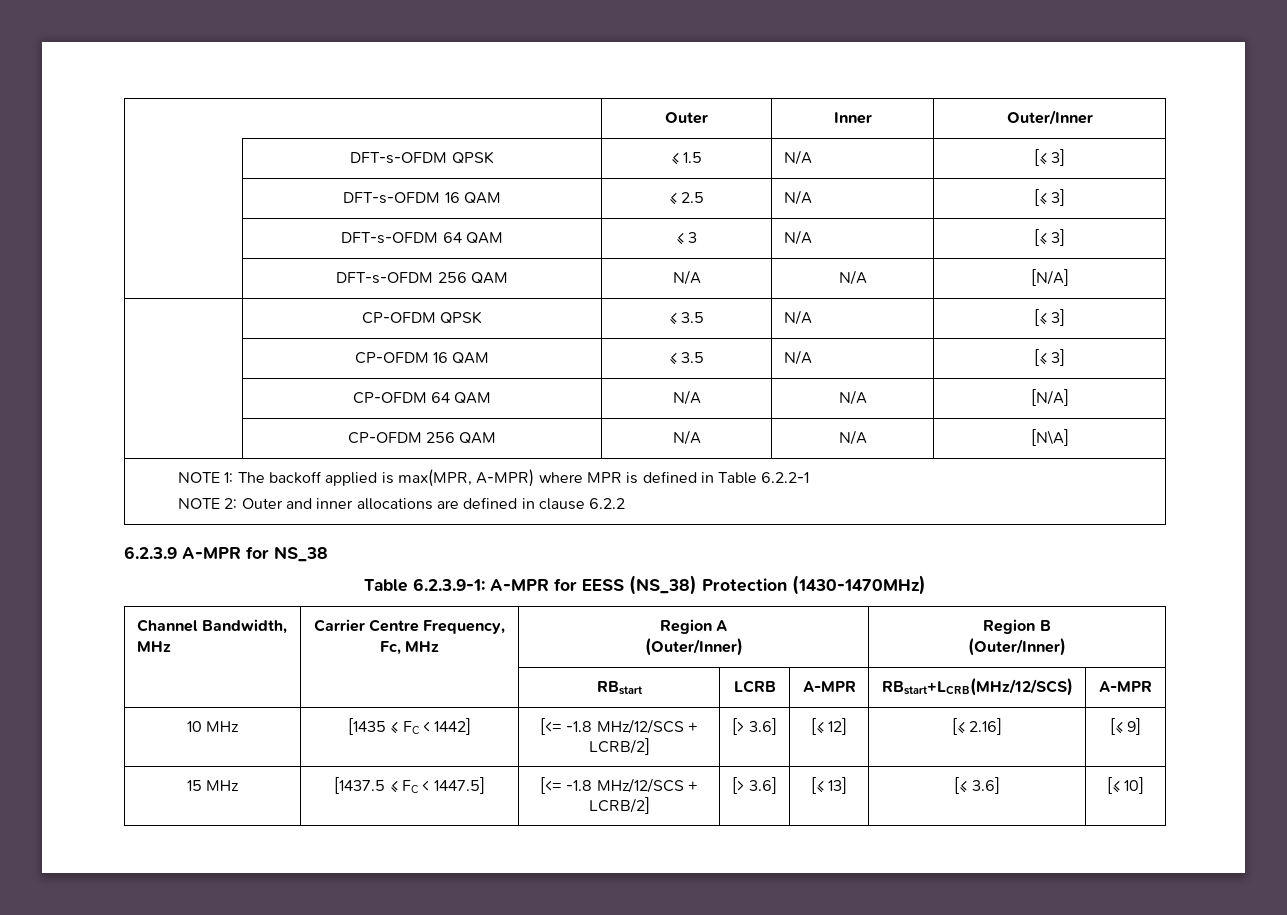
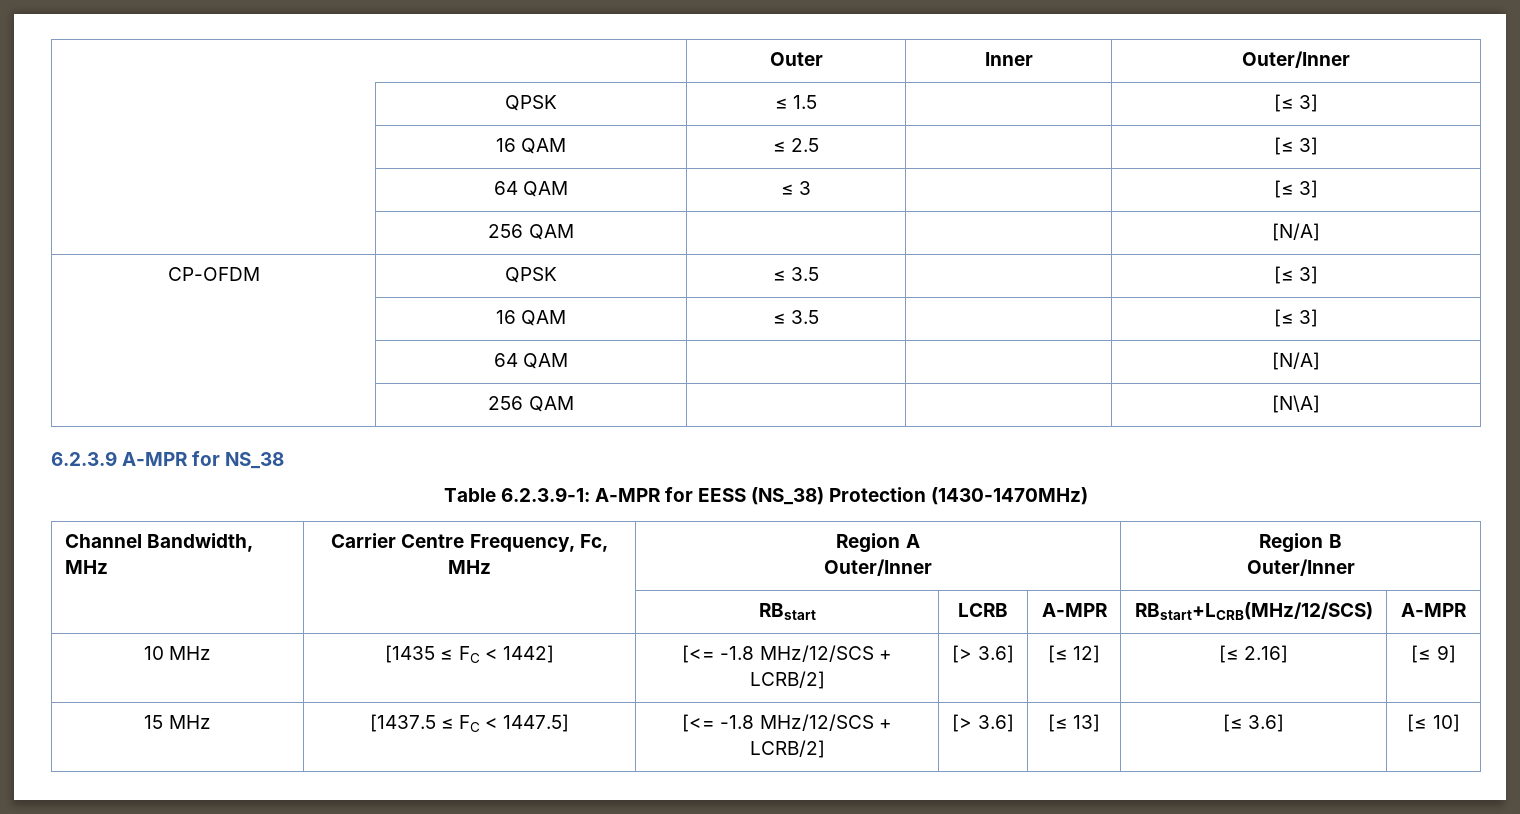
- | DFT-s-OFDM QPSK | ≤ 1.5 | N/A | [≤ 3]
- | DFT-s-OFDM 16 QAM | ≤ 2.5 | N/A | [≤ 3]
- | DFT-s-OFDM 64 QAM | ≤ 3 | N/A | [≤ 3]
- | DFT-s-OFDM 256 QAM | N/A | N/A | [N/A]
- | CP-OFDM QPSK | ≤ 3.5 | N/A | [≤ 3]
- | CP-OFDM 16 QAM | ≤ 3.5 | N/A | [≤ 3]
- | CP-OFDM 64 QAM | N/A | N/A | [N/A]
- | CP-OFDM 256 QAM | N/A | N/A | [N\A]
+ | QPSK | ≤ 1.5 | | [≤ 3]
+ | 16 QAM | ≤ 2.5 | | [≤ 3]
+ | 64 QAM | ≤ 3 | | [≤ 3]
+ | 256 QAM | | | [N/A]
+ CP-OFDM | QPSK | ≤ 3.5 | | [≤ 3]
+ | 16 QAM | ≤ 3.5 | | [≤ 3]
+ | 64 QAM | | | [N/A]
+ | 256 QAM | | | [N\A]
- NOTE 1: The backoff applied is max(MPR, A-MPR) where MPR is defined in Table 6.2.2-1
- NOTE 2: Outer and inner allocations are defined in clause 6.2.2
  Channel Bandwidth, MHz | Carrier Centre Frequency, Fc, MHz | Region A
- (Outer/Inner) | Region B
- (Outer/Inner)
+ Outer/Inner | Region B
+ Outer/Inner

